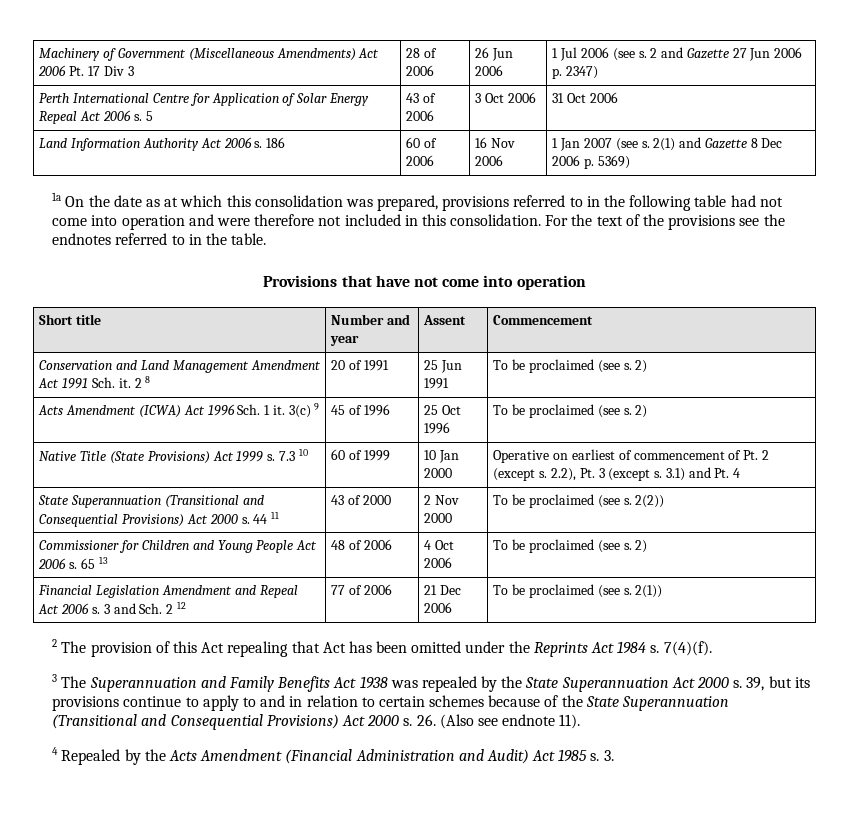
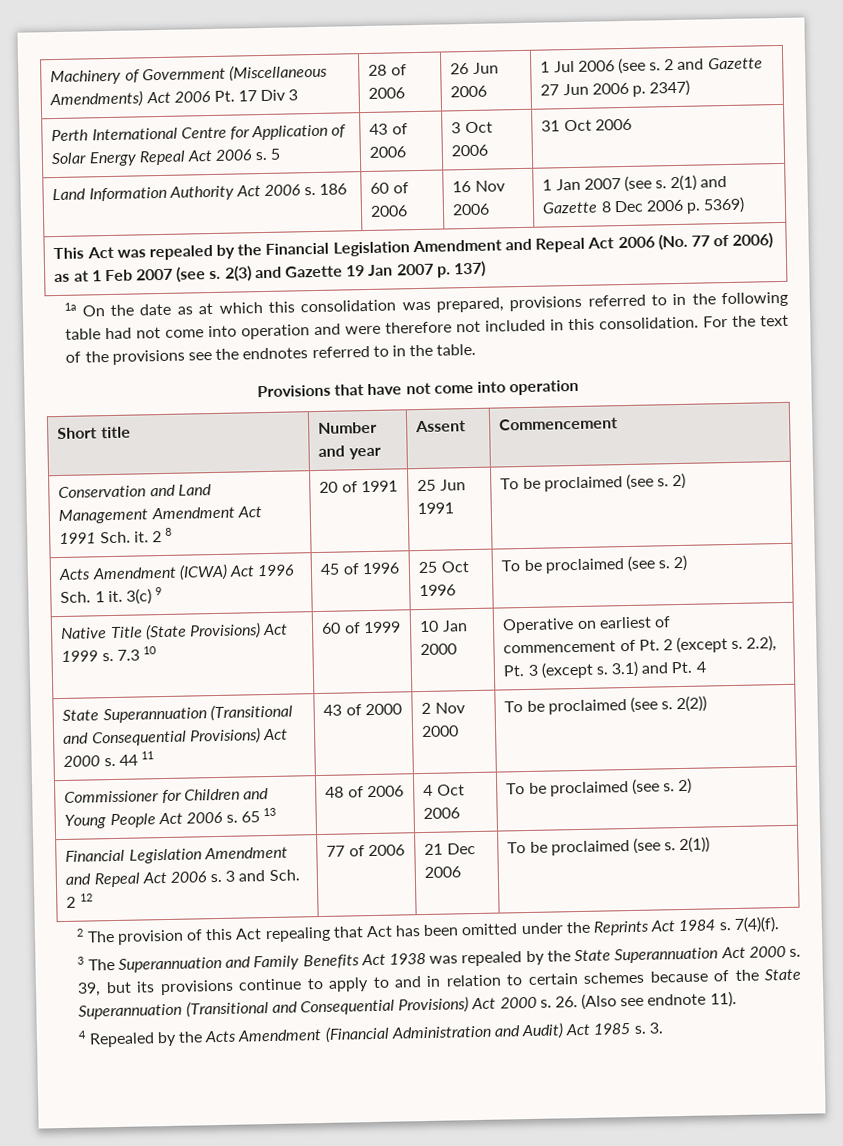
+ This Act was repealed by the Financial Legislation Amendment and Repeal Act 2006 (No. 77 of 2006) as at 1 Feb 2007 (see s. 2(3) and Gazette 19 Jan 2007 p. 137)

